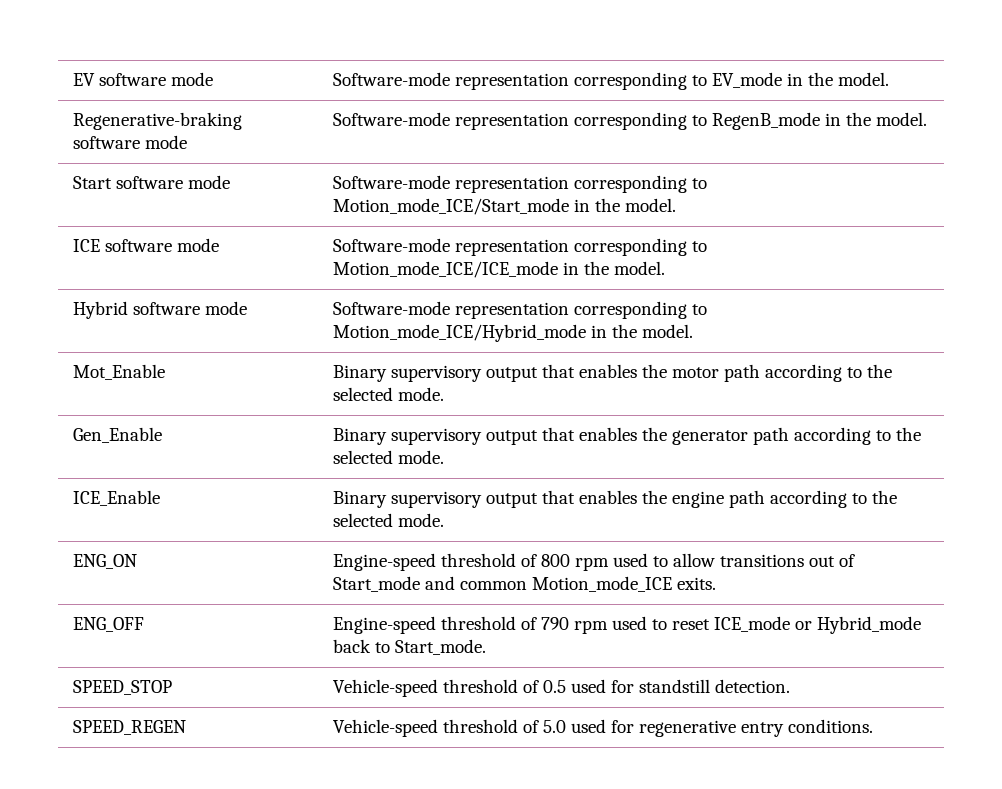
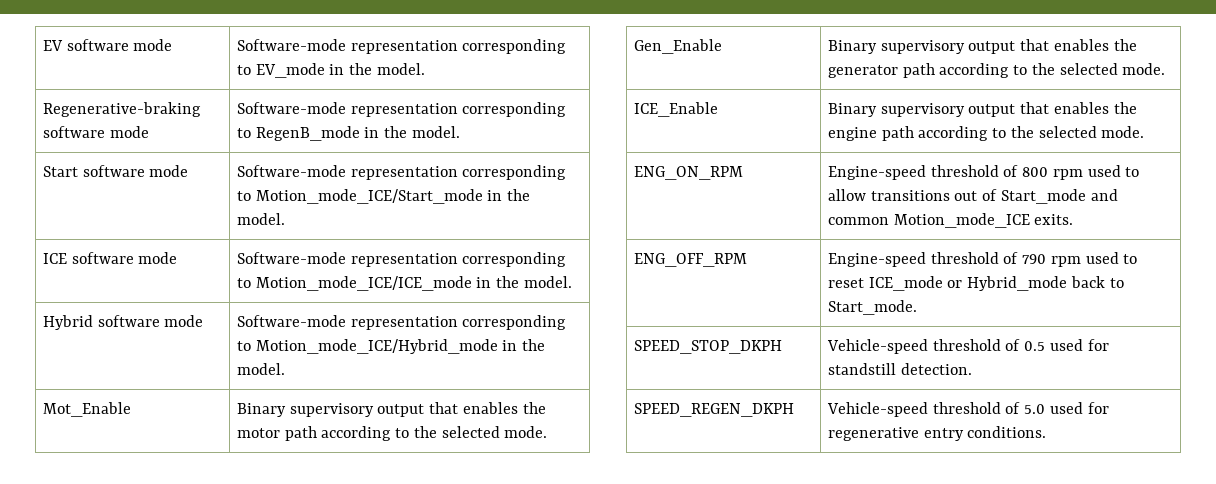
- ENG_ON | Engine-speed threshold of 800 rpm used to allow transitions out of Start_mode and common Motion_mode_ICE exits.
+ ENG_ON_RPM | Engine-speed threshold of 800 rpm used to allow transitions out of Start_mode and common Motion_mode_ICE exits.
- ENG_OFF | Engine-speed threshold of 790 rpm used to reset ICE_mode or Hybrid_mode back to Start_mode.
+ ENG_OFF_RPM | Engine-speed threshold of 790 rpm used to reset ICE_mode or Hybrid_mode back to Start_mode.
- SPEED_STOP | Vehicle-speed threshold of 0.5 used for standstill detection.
+ SPEED_STOP_DKPH | Vehicle-speed threshold of 0.5 used for standstill detection.
- SPEED_REGEN | Vehicle-speed threshold of 5.0 used for regenerative entry conditions.
+ SPEED_REGEN_DKPH | Vehicle-speed threshold of 5.0 used for regenerative entry conditions.

